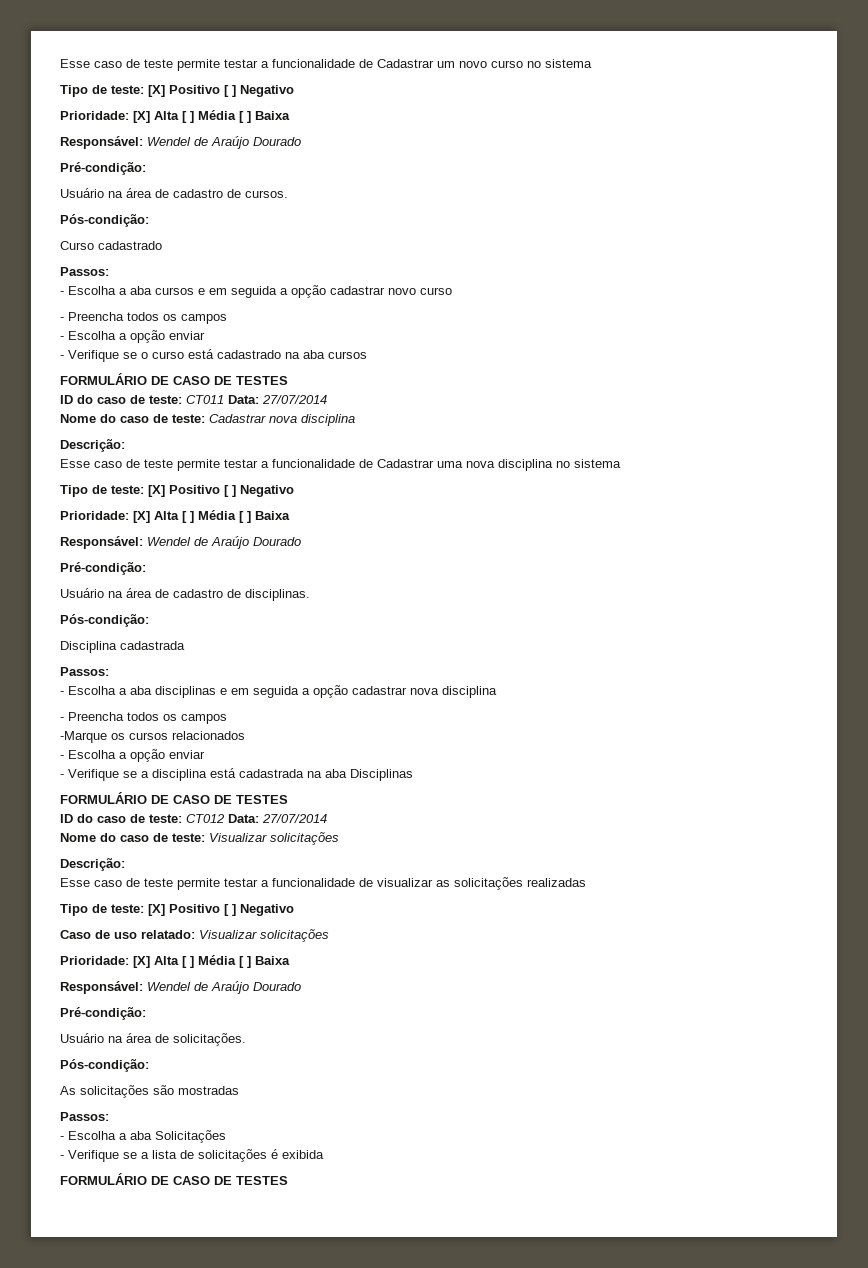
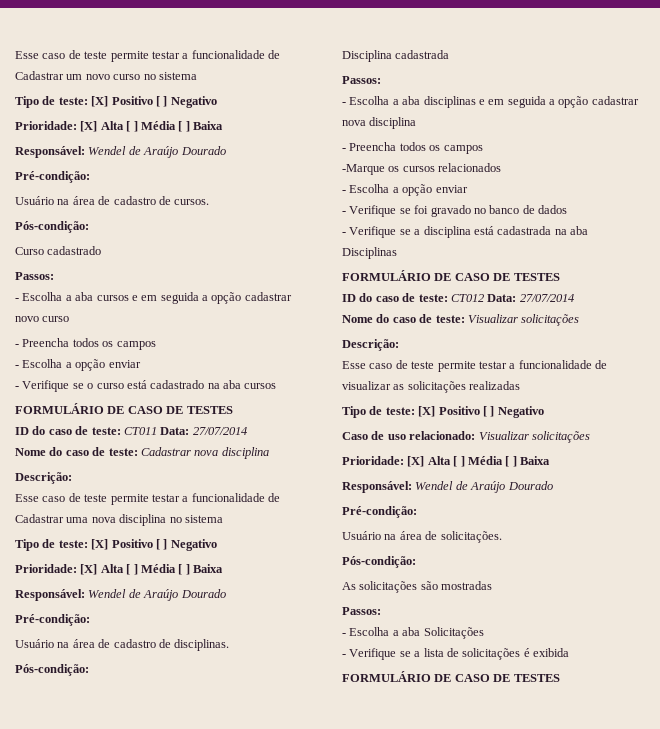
+ - Verifique se foi gravado no banco de dados
- Caso de uso relatado: Visualizar solicitações
+ Caso de uso relacionado: Visualizar solicitações

